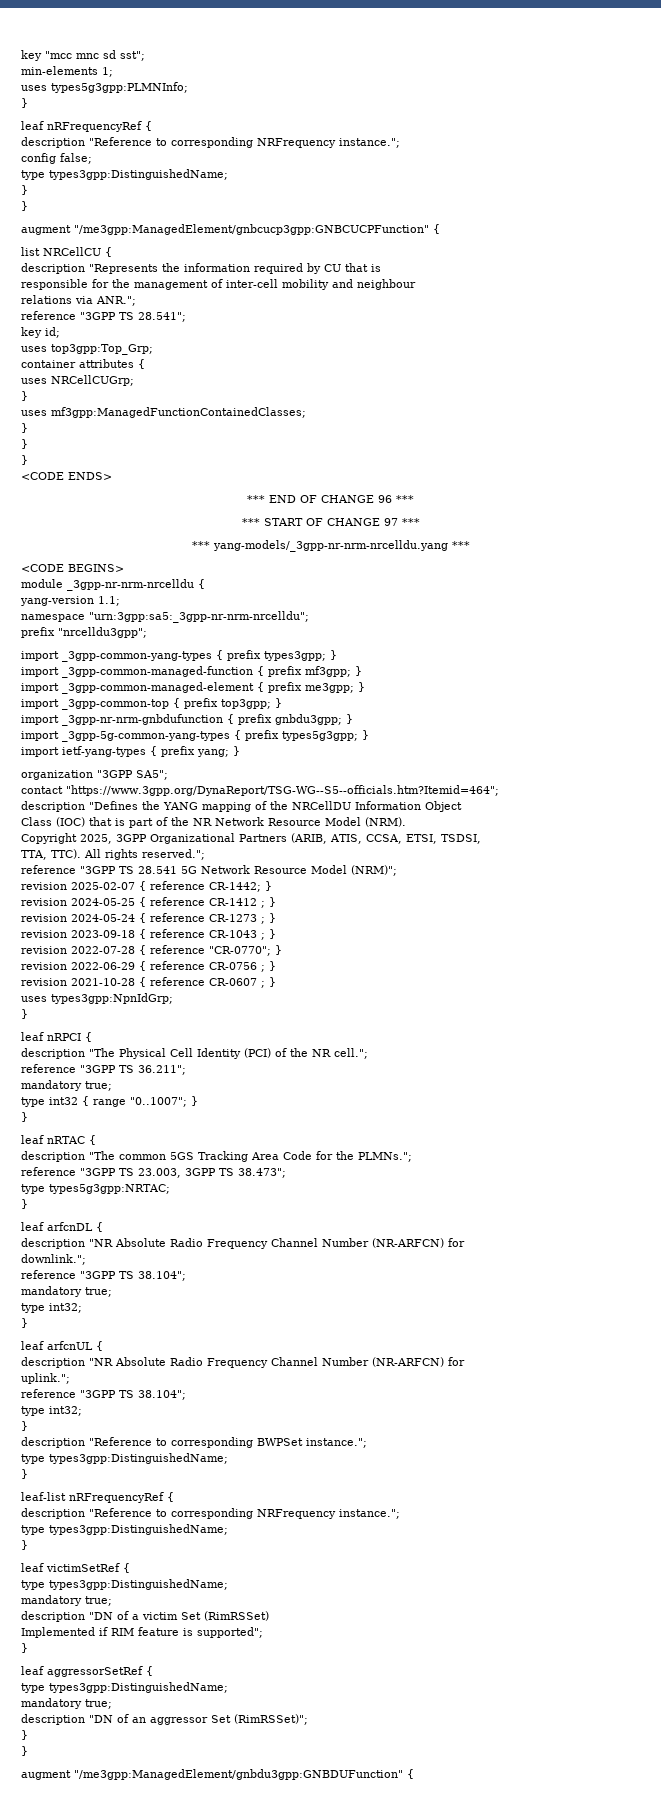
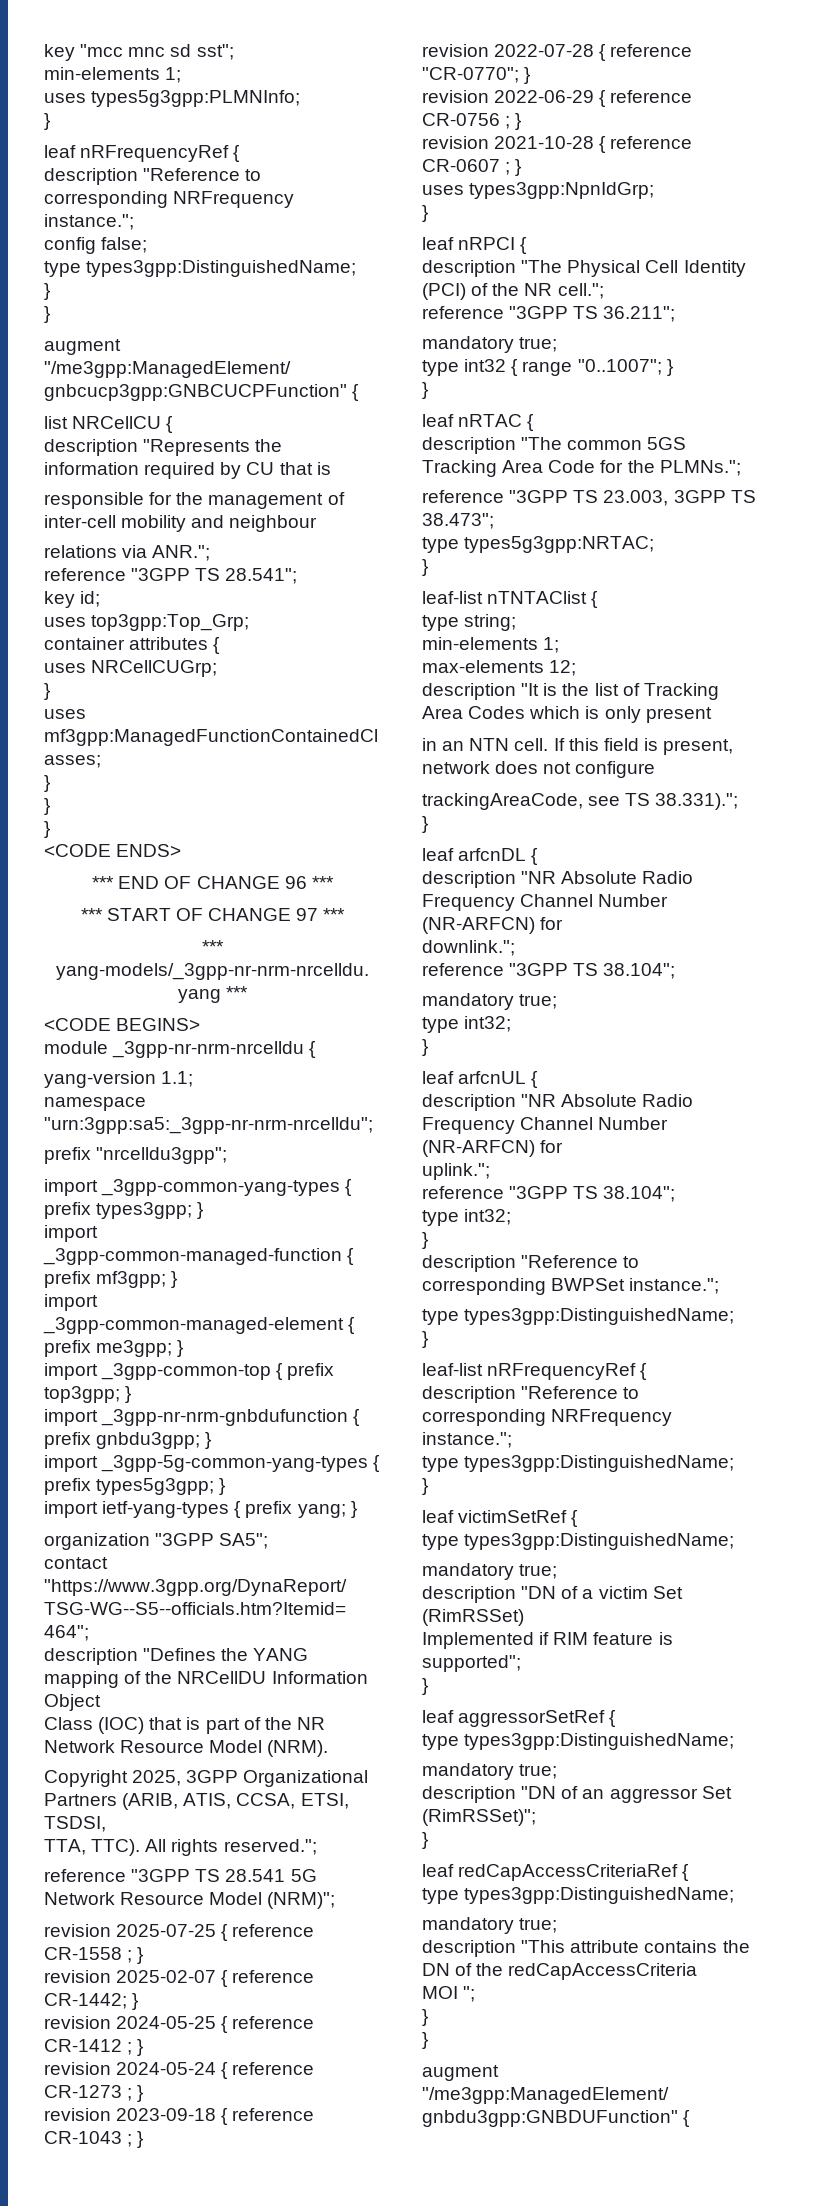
+ revision 2025-07-25 { reference CR-1558 ; }
+ leaf-list nTNTAClist {
+ type string;
+ min-elements 1;
+ max-elements 12;
+ description "It is the list of Tracking Area Codes which is only present
+ in an NTN cell. If this field is present, network does not configure
+ trackingAreaCode, see TS 38.331).";
+ }
+ leaf redCapAccessCriteriaRef {
+ type types3gpp:DistinguishedName;
+ mandatory true;
+ description "This attribute contains the DN of the redCapAccessCriteria
+ MOI ";
+ }

